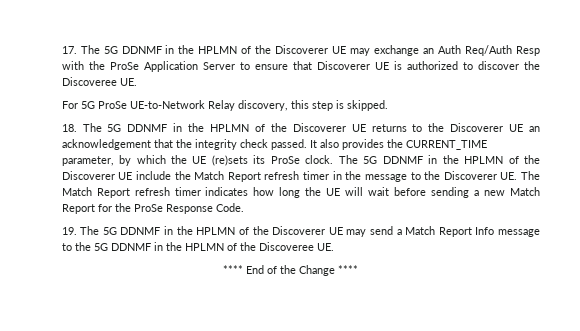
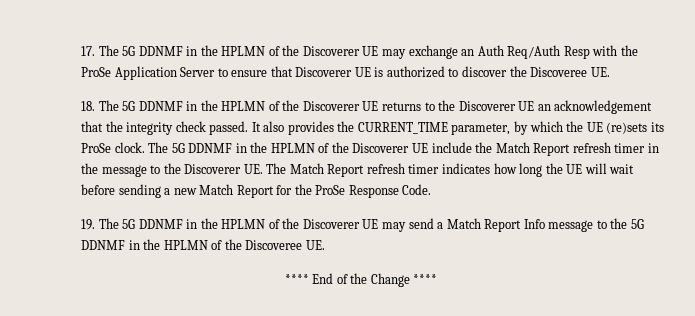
- For 5G ProSe UE-to-Network Relay discovery, this step is skipped.

